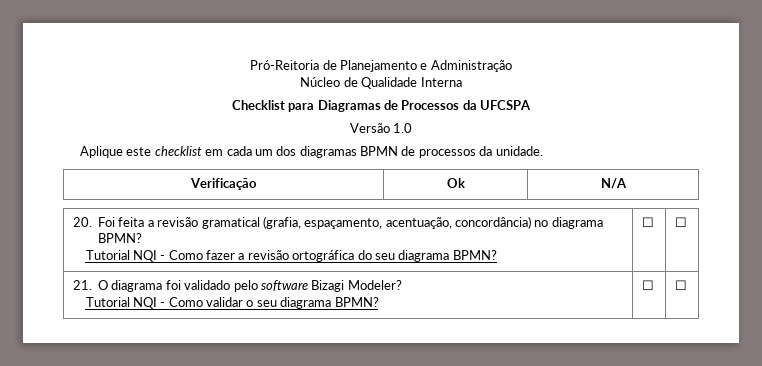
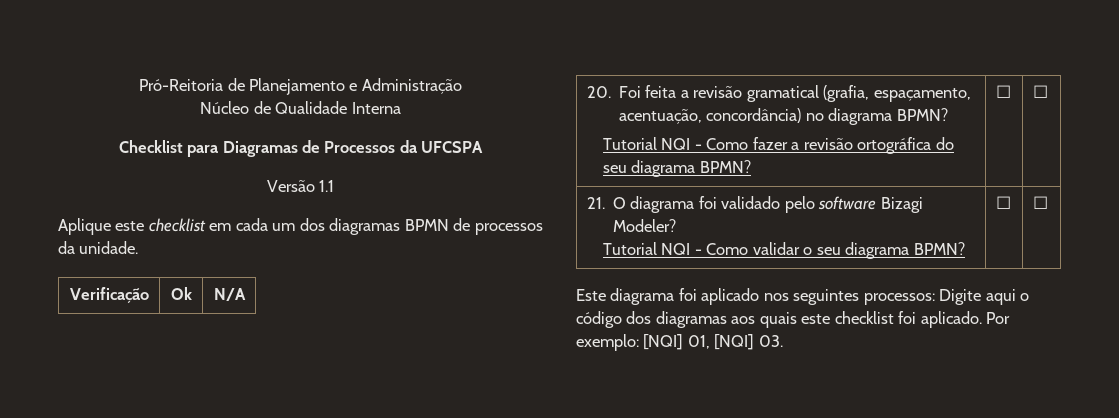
- Versão 1.0
+ Versão 1.1
+ Este diagrama foi aplicado nos seguintes processos: Digite aqui o código dos diagramas aos quais este checklist foi aplicado. Por exemplo: [NQI] 01, [NQI] 03.

